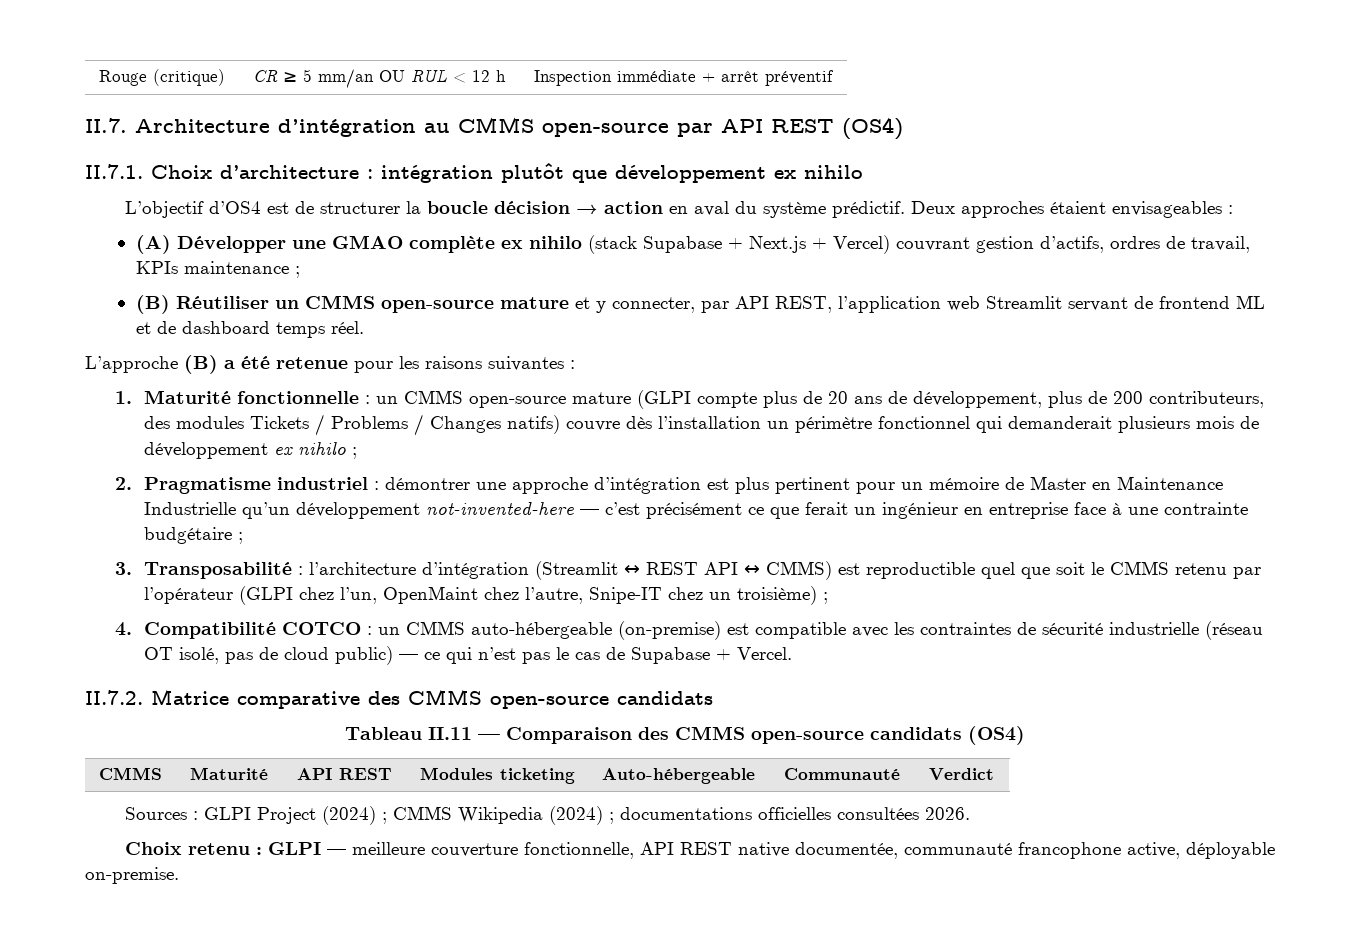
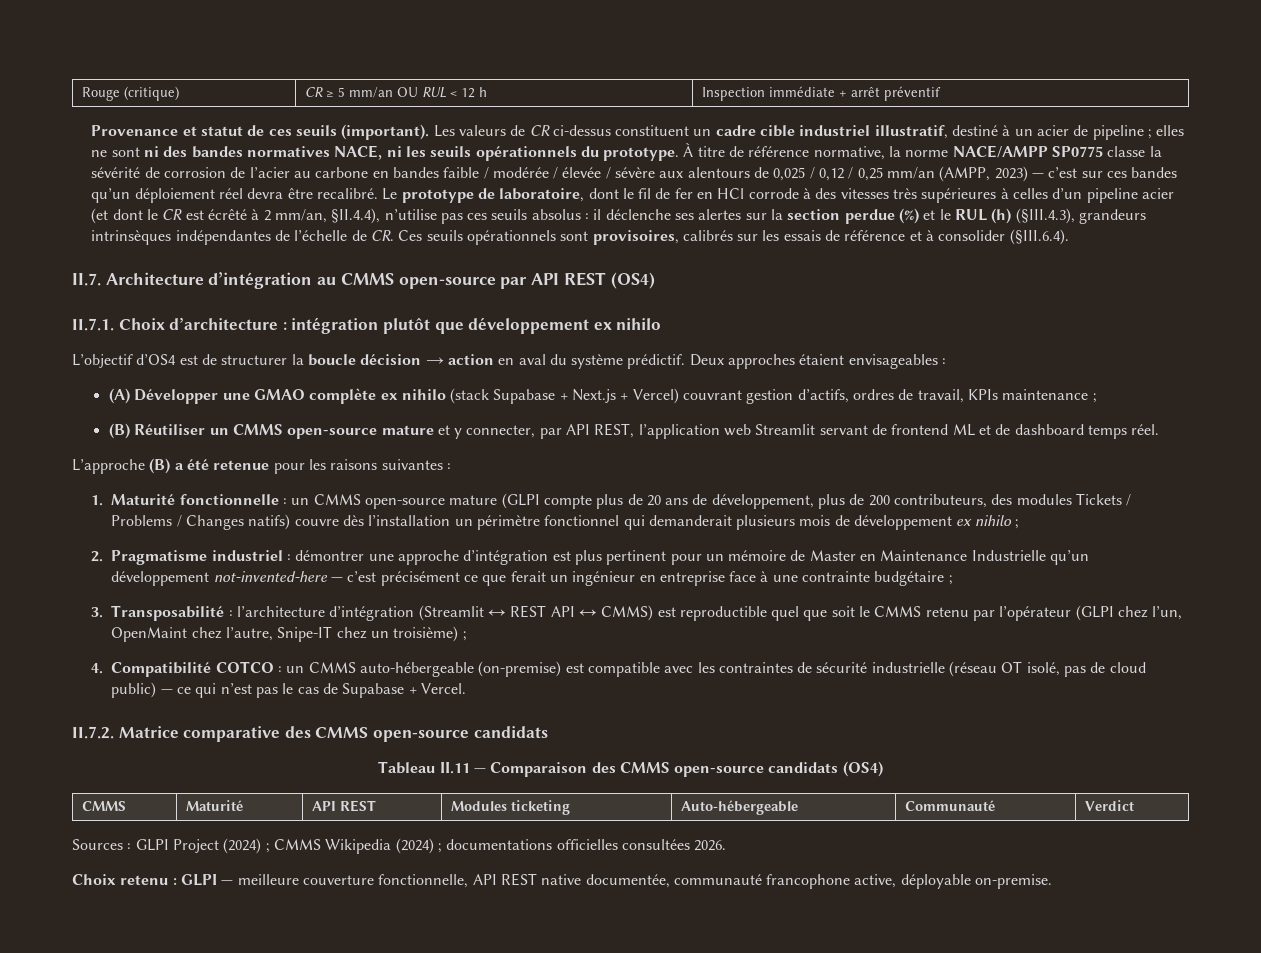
+ Provenance et statut de ces seuils (important). Les valeurs de CR ci-dessus constituent un cadre cible industriel illustratif, destiné à un acier de pipeline ; elles ne sont ni des bandes normatives NACE, ni les seuils opérationnels du prototype. À titre de référence normative, la norme NACE/AMPP SP0775 classe la sévérité de corrosion de l’acier au carbone en bandes faible / modérée / élevée / sévère aux alentours de 0,025 / 0,12 / 0,25 mm/an (AMPP, 2023) — c’est sur ces bandes qu’un déploiement réel devra être recalibré. Le prototype de laboratoire, dont le fil de fer en HCl corrode à des vitesses très supérieures à celles d’un pipeline acier (et dont le CR est écrêté à 2 mm/an, §II.4.4), n’utilise pas ces seuils absolus : il déclenche ses alertes sur la section perdue (%) et le RUL (h) (§III.4.3), grandeurs intrinsèques indépendantes de l’échelle de CR. Ces seuils opérationnels sont provisoires, calibrés sur les essais de référence et à consolider (§III.6.4).

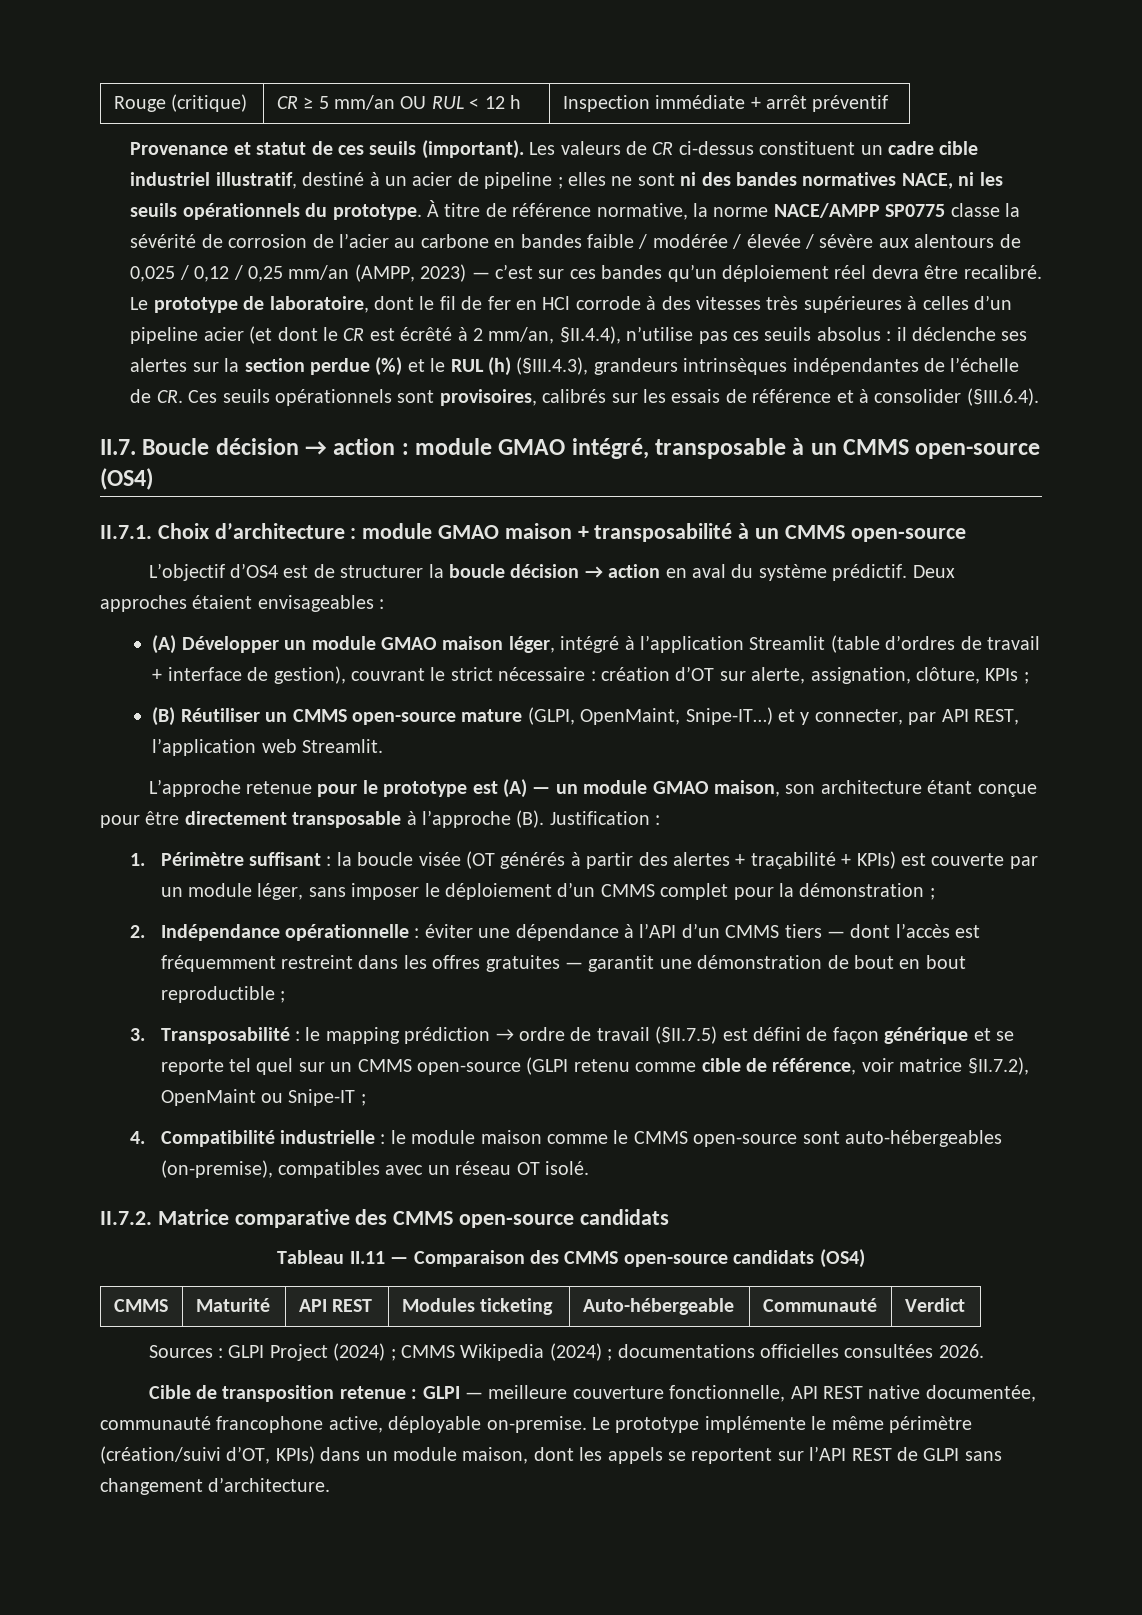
- II.7. Architecture d’intégration au CMMS open-source par API REST (OS4)
+ II.7. Boucle décision → action : module GMAO intégré, transposable à un CMMS open-source (OS4)
- II.7.1. Choix d’architecture : intégration plutôt que développement ex nihilo
+ II.7.1. Choix d’architecture : module GMAO maison + transposabilité à un CMMS open-source
- (A) Développer une GMAO complète ex nihilo (stack Supabase + Next.js + Vercel) couvrant gestion d’actifs, ordres de travail, KPIs maintenance ;
+ (A) Développer un module GMAO maison léger, intégré à l’application Streamlit (table d’ordres de travail + interface de gestion), couvrant le strict nécessaire : création d’OT sur alerte, assignation, clôture, KPIs ;
- (B) Réutiliser un CMMS open-source mature et y connecter, par API REST, l’application web Streamlit servant de frontend ML et de dashboard temps réel.
- L’approche (B) a été retenue pour les raisons suivantes :
- 1. Maturité fonctionnelle : un CMMS open-source mature (GLPI compte plus de 20 ans de développement, plus de 200 contributeurs, des modules Tickets / Problems / Changes natifs) couvre dès l’installation un périmètre fonctionnel qui demanderait plusieurs mois de développement ex nihilo ;
- 2. Pragmatisme industriel : démontrer une approche d’intégration est plus pertinent pour un mémoire de Master en Maintenance Industrielle qu’un développement not-invented-here — c’est précisément ce que ferait un ingénieur en entreprise face à une contrainte budgétaire ;
- 3. Transposabilité : l’architecture d’intégration (Streamlit ↔ REST API ↔ CMMS) est reproductible quel que soit le CMMS retenu par l’opérateur (GLPI chez l’un, OpenMaint chez l’autre, Snipe-IT chez un troisième) ;
- 4. Compatibilité COTCO : un CMMS auto-hébergeable (on-premise) est compatible avec les contraintes de sécurité industrielle (réseau OT isolé, pas de cloud public) — ce qui n’est pas le cas de Supabase + Vercel.
+ (B) Réutiliser un CMMS open-source mature (GLPI, OpenMaint, Snipe-IT…) et y connecter, par API REST, l’application web Streamlit.
+ L’approche retenue pour le prototype est (A) — un module GMAO maison, son architecture étant conçue pour être directement transposable à l’approche (B). Justification :
+ 1. Périmètre suffisant : la boucle visée (OT générés à partir des alertes + traçabilité + KPIs) est couverte par un module léger, sans imposer le déploiement d’un CMMS complet pour la démonstration ;
+ 2. Indépendance opérationnelle : éviter une dépendance à l’API d’un CMMS tiers — dont l’accès est fréquemment restreint dans les offres gratuites — garantit une démonstration de bout en bout reproductible ;
+ 3. Transposabilité : le mapping prédiction → ordre de travail (§II.7.5) est défini de façon générique et se reporte tel quel sur un CMMS open-source (GLPI retenu comme cible de référence, voir matrice §II.7.2), OpenMaint ou Snipe-IT ;
+ 4. Compatibilité industrielle : le module maison comme le CMMS open-source sont auto-hébergeables (on-premise), compatibles avec un réseau OT isolé.
- Choix retenu : GLPI — meilleure couverture fonctionnelle, API REST native documentée, communauté francophone active, déployable on-premise.
+ Cible de transposition retenue : GLPI — meilleure couverture fonctionnelle, API REST native documentée, communauté francophone active, déployable on-premise.
+ Le prototype implémente le même périmètre (création/suivi d’OT, KPIs) dans un module maison, dont les appels se reportent sur l’API REST de GLPI sans changement d’architecture.

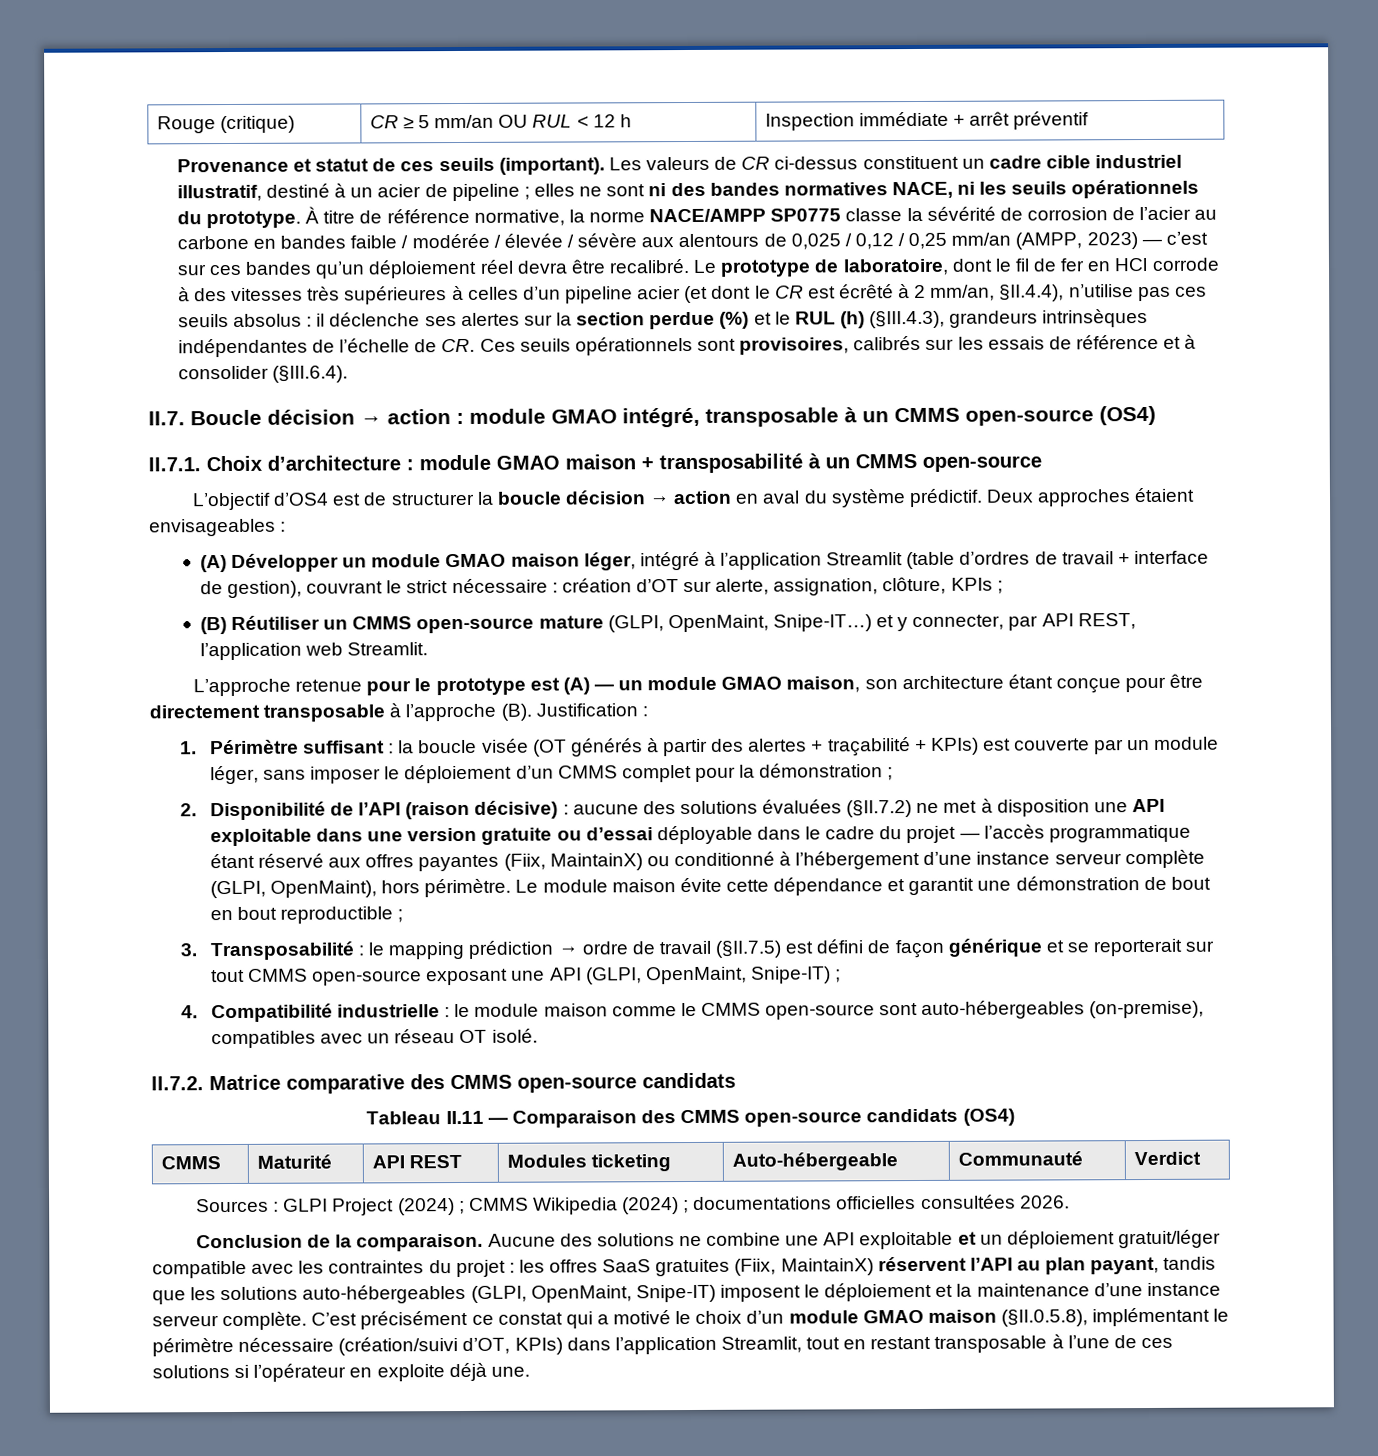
- 2. Indépendance opérationnelle : éviter une dépendance à l’API d’un CMMS tiers — dont l’accès est fréquemment restreint dans les offres gratuites — garantit une démonstration de bout en bout reproductible ;
+ 2. Disponibilité de l’API (raison décisive) : aucune des solutions évaluées (§II.7.2) ne met à disposition une API exploitable dans une version gratuite ou d’essai déployable dans le cadre du projet — l’accès programmatique étant réservé aux offres payantes (Fiix, MaintainX) ou conditionné à l’hébergement d’une instance serveur complète (GLPI, OpenMaint), hors périmètre. Le module maison évite cette dépendance et garantit une démonstration de bout en bout reproductible ;
- 3. Transposabilité : le mapping prédiction → ordre de travail (§II.7.5) est défini de façon générique et se reporte tel quel sur un CMMS open-source (GLPI retenu comme cible de référence, voir matrice §II.7.2), OpenMaint ou Snipe-IT ;
+ 3. Transposabilité : le mapping prédiction → ordre de travail (§II.7.5) est défini de façon générique et se reporterait sur tout CMMS open-source exposant une API (GLPI, OpenMaint, Snipe-IT) ;
- Cible de transposition retenue : GLPI — meilleure couverture fonctionnelle, API REST native documentée, communauté francophone active, déployable on-premise. Le prototype implémente le même périmètre (création/suivi d’OT, KPIs) dans un module maison, dont les appels se reportent sur l’API REST de GLPI sans changement d’architecture.
+ Conclusion de la comparaison. Aucune des solutions ne combine une API exploitable et un déploiement gratuit/léger compatible avec les contraintes du projet : les offres SaaS gratuites (Fiix, MaintainX) réservent l’API au plan payant, tandis que les solutions auto-hébergeables (GLPI, OpenMaint, Snipe-IT) imposent le déploiement et la maintenance d’une instance serveur complète. C’est précisément ce constat qui a motivé le choix d’un module GMAO maison (§II.0.5.8), implémentant le périmètre nécessaire (création/suivi d’OT, KPIs) dans l’application Streamlit, tout en restant transposable à l’une de ces solutions si l’opérateur en exploite déjà une.

